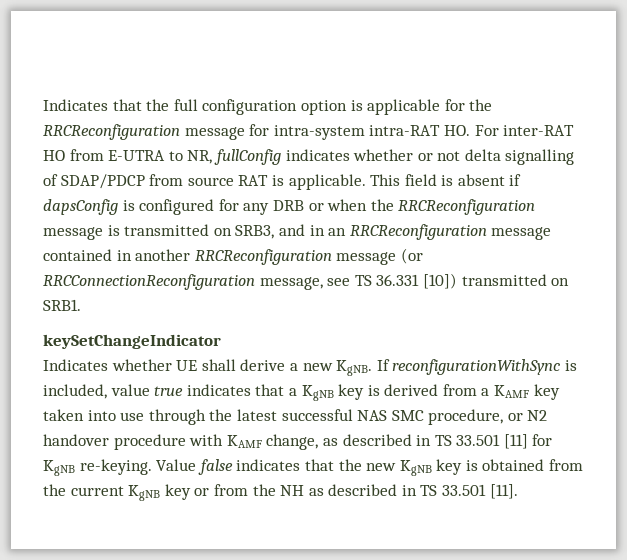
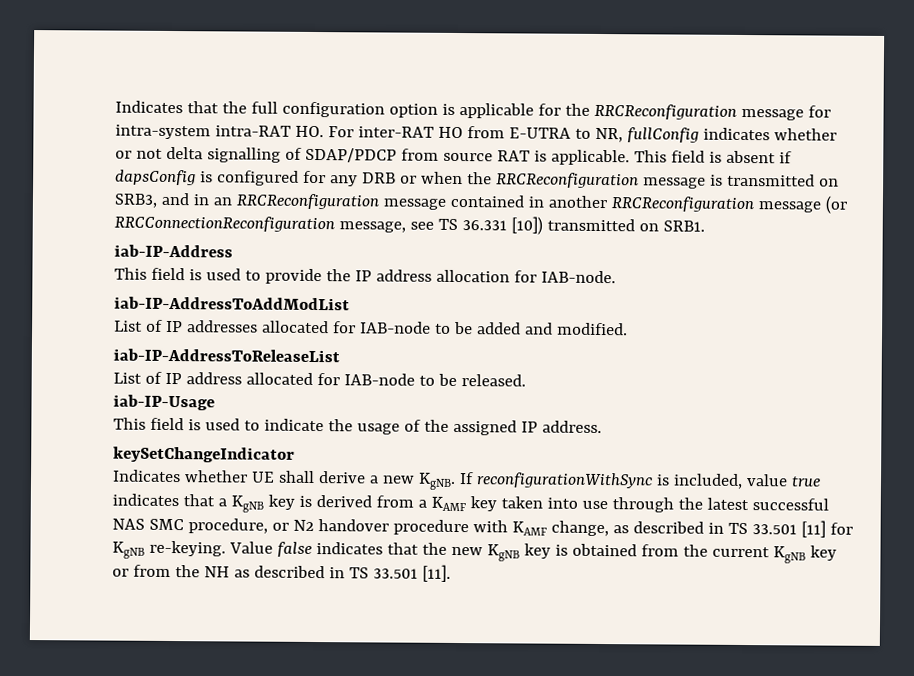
+ iab-IP-Address
+ This field is used to provide the IP address allocation for IAB-node.
+ iab-IP-AddressToAddModList
+ List of IP addresses allocated for IAB-node to be added and modified.
+ iab-IP-AddressToReleaseList
+ List of IP address allocated for IAB-node to be released.
+ iab-IP-Usage
+ This field is used to indicate the usage of the assigned IP address.

